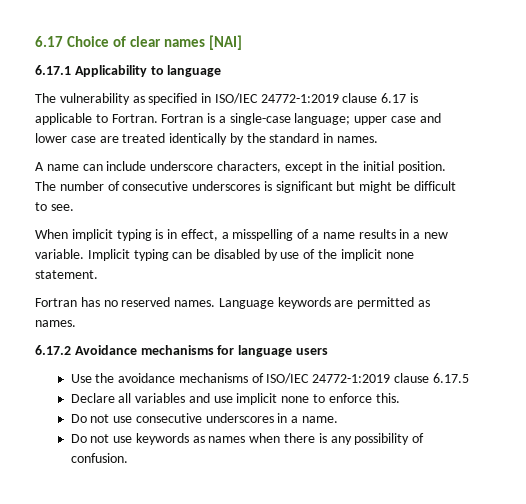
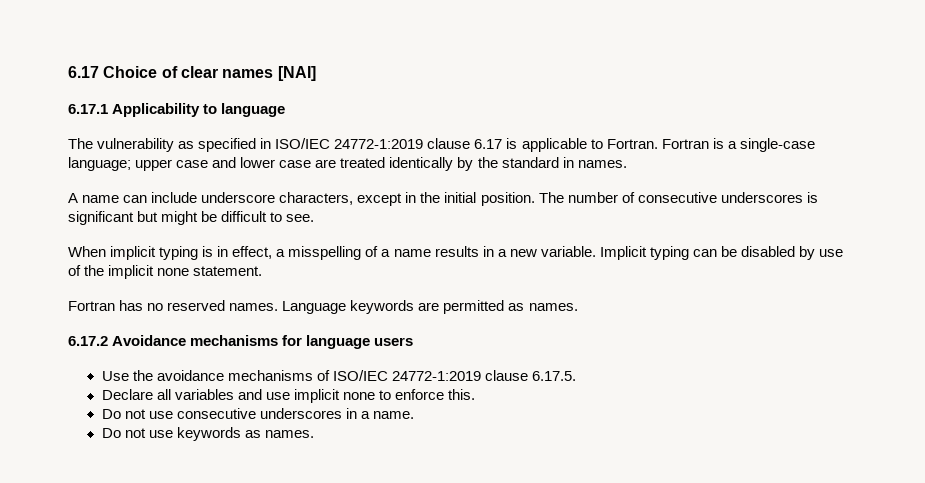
- Use the avoidance mechanisms of ISO/IEC 24772-1:2019 clause 6.17.5
+ Use the avoidance mechanisms of ISO/IEC 24772-1:2019 clause 6.17.5.
- Do not use keywords as names when there is any possibility of confusion.
+ Do not use keywords as names.

